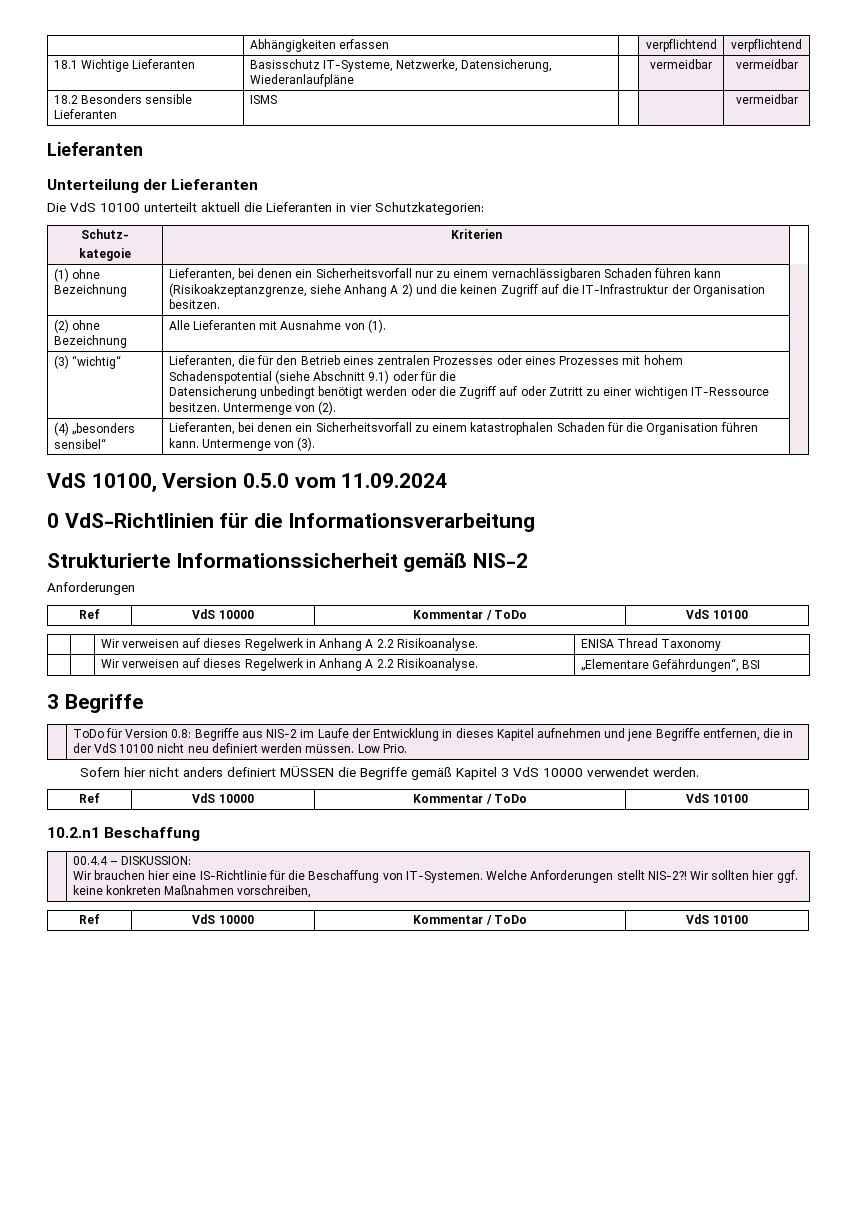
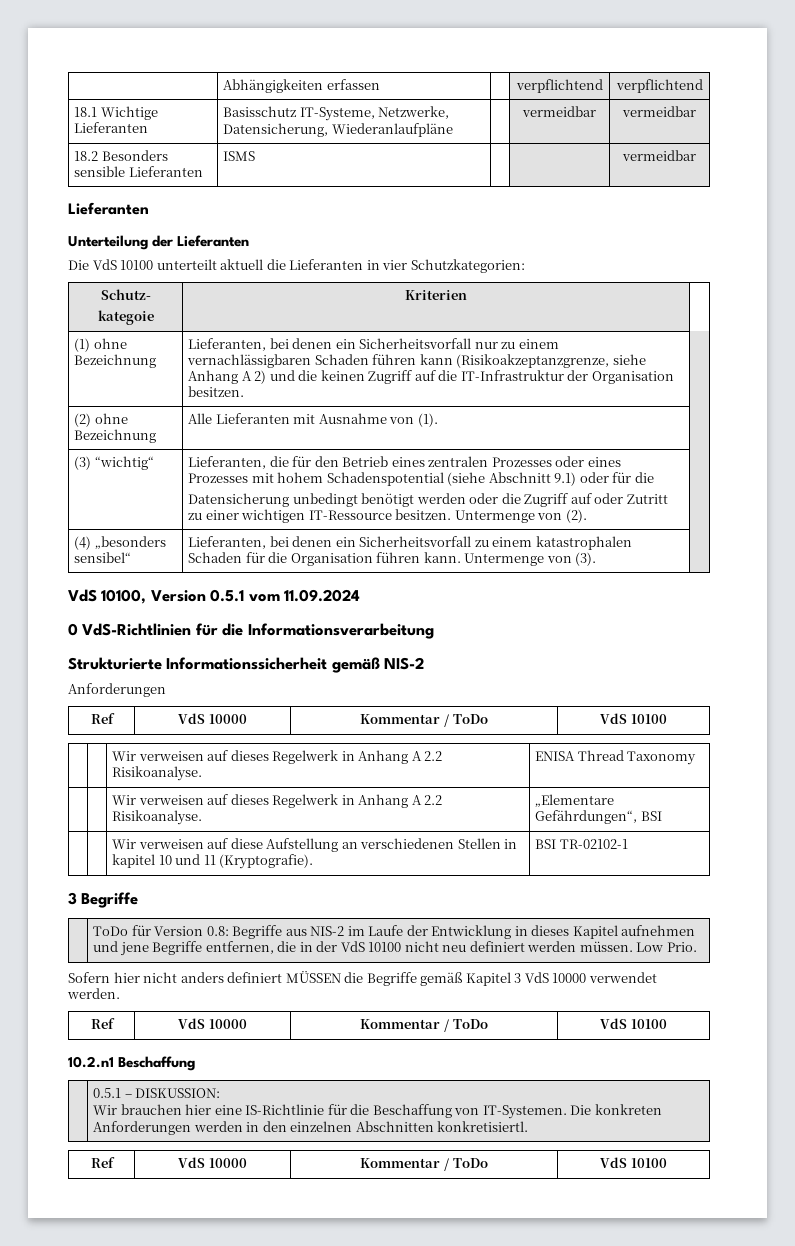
- VdS 10100, Version 0.5.0 vom 11.09.2024
+ VdS 10100, Version 0.5.1 vom 11.09.2024
+ | | Wir verweisen auf diese Aufstellung an verschiedenen Stellen in kapitel 10 und 11 (Kryptografie). | BSI TR-02102-1
- | 00.4.4 – DISKUSSION:
- Wir brauchen hier eine IS-Richtlinie für die Beschaffung von IT-Systemen. Welche Anforderungen stellt NIS-2?! Wir sollten hier ggf. keine konkreten Maßnahmen vorschreiben,
+ | 0.5.1 – DISKUSSION:
+ Wir brauchen hier eine IS-Richtlinie für die Beschaffung von IT-Systemen. Die konkreten Anforderungen werden in den einzelnen Abschnitten konkretisiertl.

